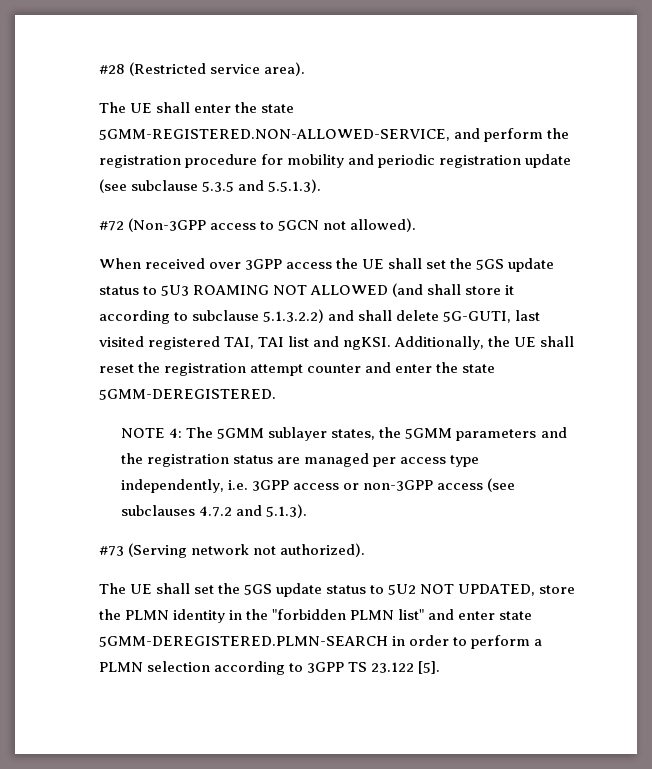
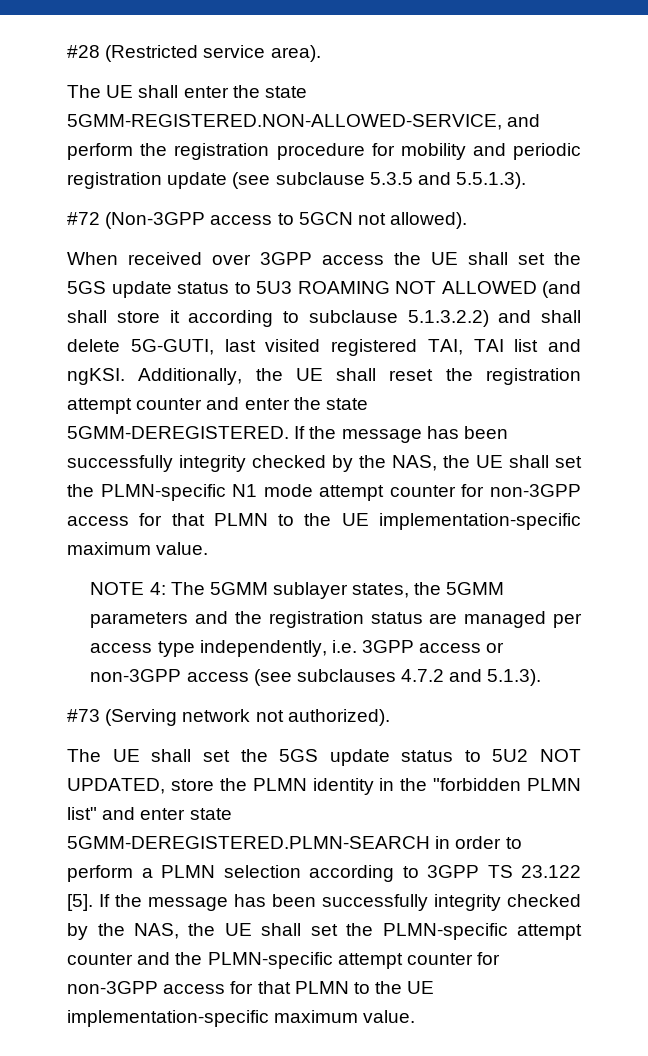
+ If the message has been successfully integrity checked by the NAS, the UE shall set the PLMN-specific N1 mode attempt counter for non-3GPP access for that PLMN to the UE implementation-specific maximum value.
+ If the message has been successfully integrity checked by the NAS, the UE shall set the PLMN-specific attempt counter and the PLMN-specific attempt counter for non-3GPP access for that PLMN to the UE implementation-specific maximum value.

